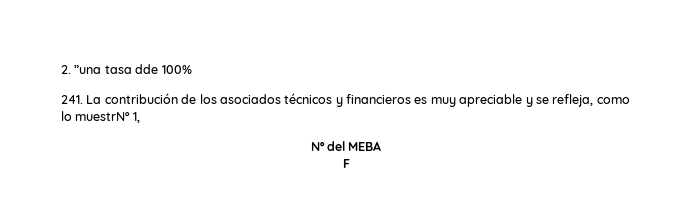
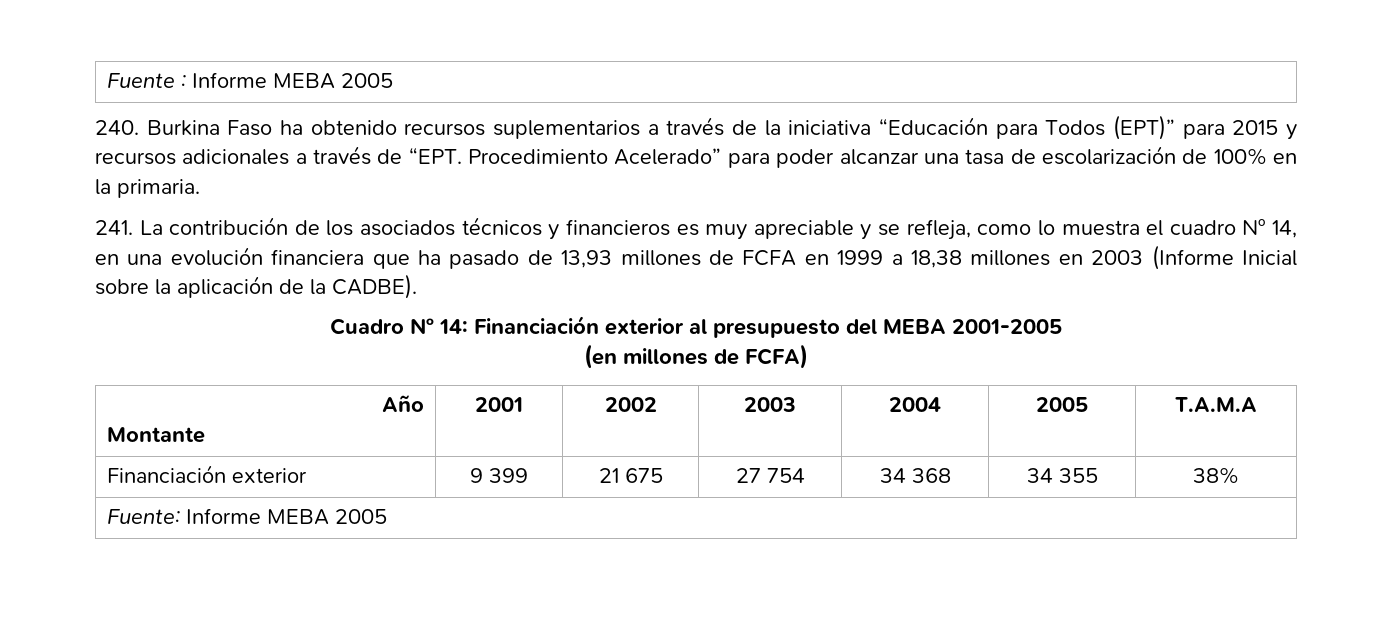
- 2. ”una tasa dde 100%
+ Fuente : Informe MEBA 2005
+ 240. Burkina Faso ha obtenido recursos suplementarios a través de la iniciativa “Educación para Todos (EPT)” para 2015 y recursos adicionales a través de “EPT. Procedimiento Acelerado” para poder alcanzar una tasa de escolarización de 100% en la primaria.
- 241. La contribución de los asociados técnicos y financieros es muy apreciable y se refleja, como lo muestrNº 1,
- Nº del MEBA
- F
+ 241. La contribución de los asociados técnicos y financieros es muy apreciable y se refleja, como lo muestra el cuadro Nº 14, en una evolución financiera que ha pasado de 13,93 millones de FCFA en 1999 a 18,38 millones en 2003 (Informe Inicial sobre la aplicación de la CADBE).
+ Cuadro Nº 14: Financiación exterior al presupuesto del MEBA 2001-2005
+ (en millones de FCFA)
+ Año
+ Montante | 2001 | 2002 | 2003 | 2004 | 2005 | T.A.M.A
+ Financiación exterior | 9 399 | 21 675 | 27 754 | 34 368 | 34 355 | 38%
+ Fuente: Informe MEBA 2005

